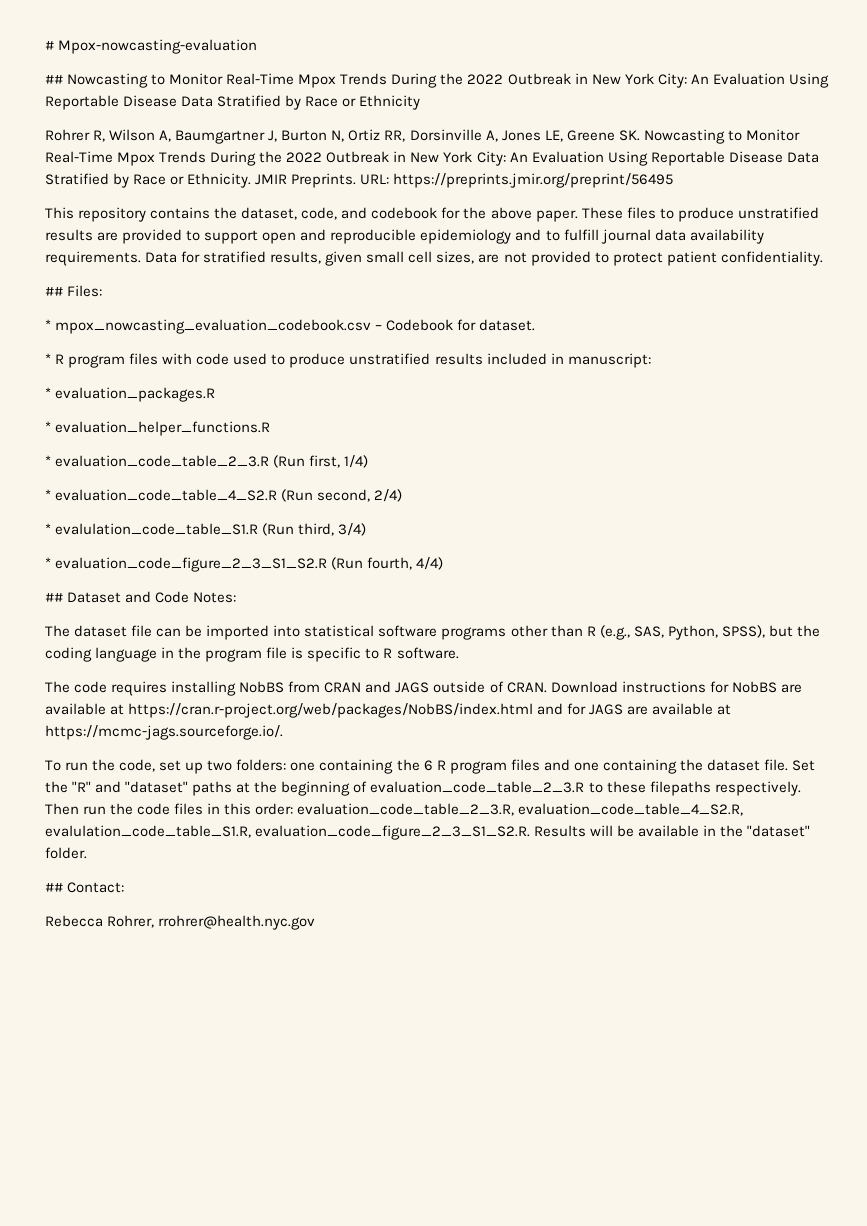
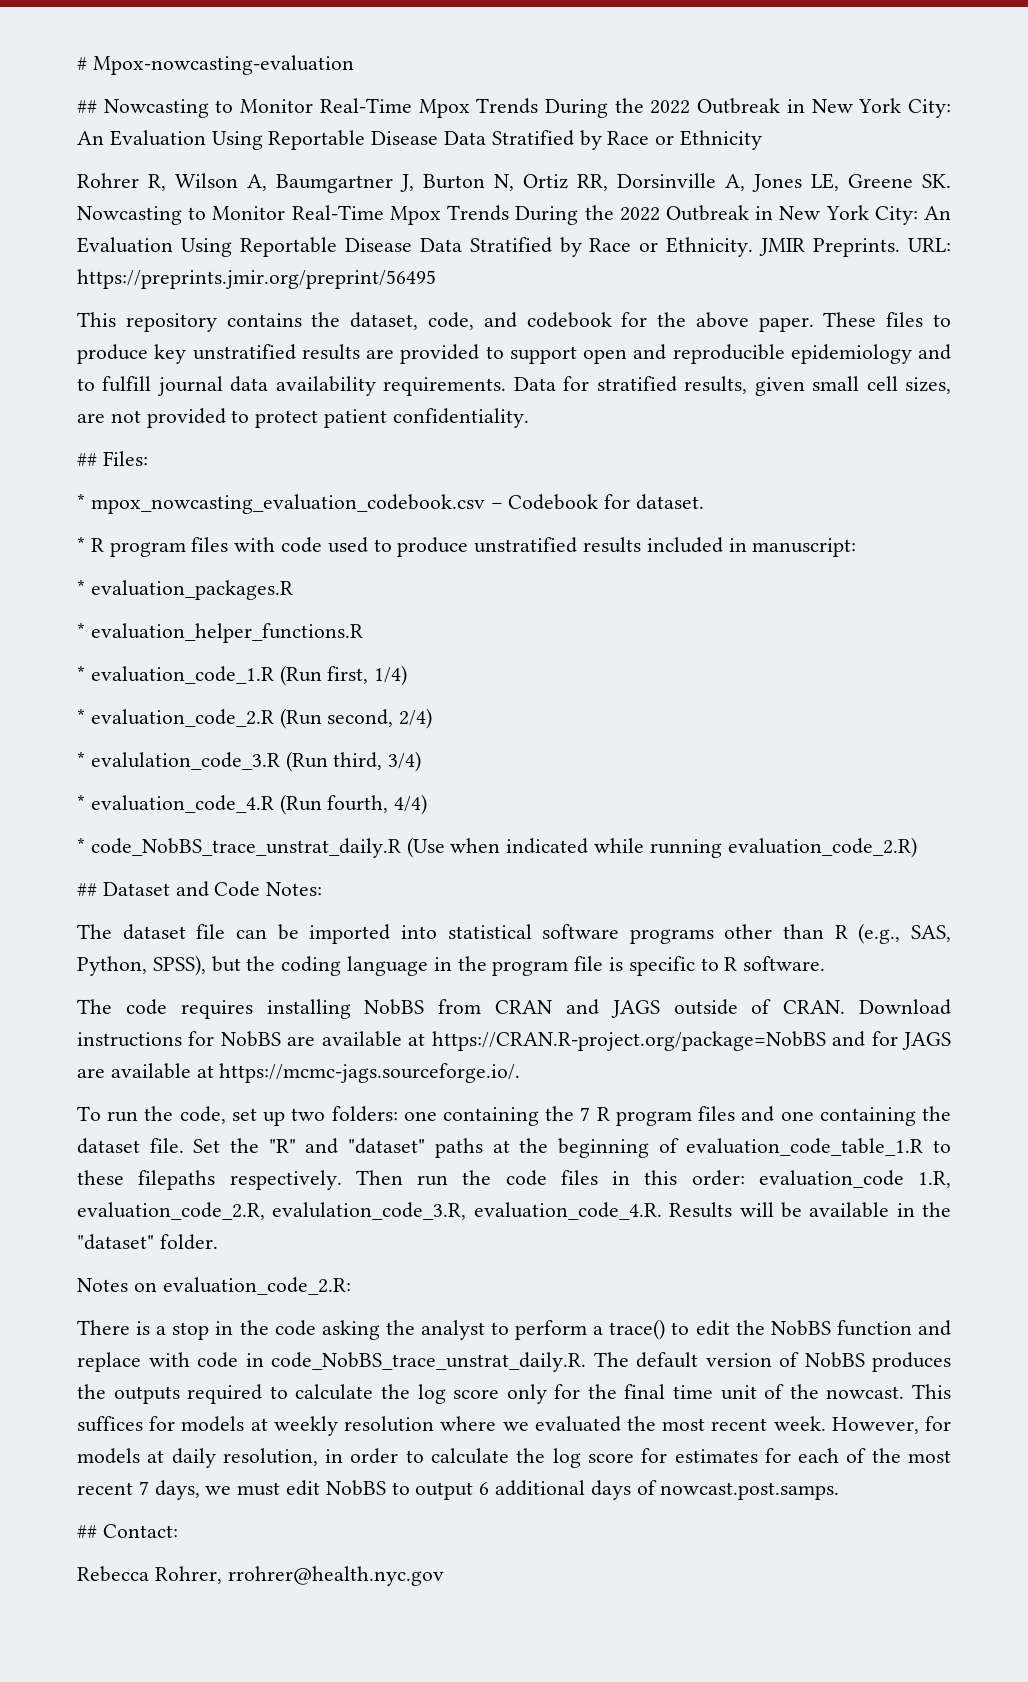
- These files to produce unstratified results are provided to support open and reproducible epidemiology and to fulfill journal data availability requirements.
+ These files to produce key unstratified results are provided to support open and reproducible epidemiology and to fulfill journal data availability requirements.
- * evaluation_code_table_2_3.R (Run first, 1/4)
+ * evaluation_code_1.R (Run first, 1/4)
- * evaluation_code_table_4_S2.R (Run second, 2/4)
+ * evaluation_code_2.R (Run second, 2/4)
- * evalulation_code_table_S1.R (Run third, 3/4)
+ * evalulation_code_3.R (Run third, 3/4)
- * evaluation_code_figure_2_3_S1_S2.R (Run fourth, 4/4)
+ * evaluation_code_4.R (Run fourth, 4/4)
+ * code_NobBS_trace_unstrat_daily.R (Use when indicated while running evaluation_code_2.R)
- Download instructions for NobBS are available at https://cran.r-project.org/web/packages/NobBS/index.html and for JAGS are available at https://mcmc-jags.sourceforge.io/.
+ Download instructions for NobBS are available at https://CRAN.R-project.org/package=NobBS and for JAGS are available at https://mcmc-jags.sourceforge.io/.
- To run the code, set up two folders: one containing the 6 R program files and one containing the dataset file.
+ To run the code, set up two folders: one containing the 7 R program files and one containing the dataset file.
- Set the "R" and "dataset" paths at the beginning of evaluation_code_table_2_3.R to these filepaths respectively.
+ Set the "R" and "dataset" paths at the beginning of evaluation_code_table_1.R to these filepaths respectively.
- Then run the code files in this order: evaluation_code_table_2_3.R, evaluation_code_table_4_S2.R, evalulation_code_table_S1.R, evaluation_code_figure_2_3_S1_S2.R. Results will be available in the "dataset" folder.
+ Then run the code files in this order: evaluation_code 1.R, evaluation_code_2.R, evalulation_code_3.R, evaluation_code_4.R. Results will be available in the "dataset" folder.
+ Notes on evaluation_code_2.R:
+ There is a stop in the code asking the analyst to perform a trace() to edit the NobBS function and replace with code in code_NobBS_trace_unstrat_daily.R. The default version of NobBS produces the outputs required to calculate the log score only for the final time unit of the nowcast. This suffices for models at weekly resolution where we evaluated the most recent week. However, for models at daily resolution, in order to calculate the log score for estimates for each of the most recent 7 days, we must edit NobBS to output 6 additional days of nowcast.post.samps.

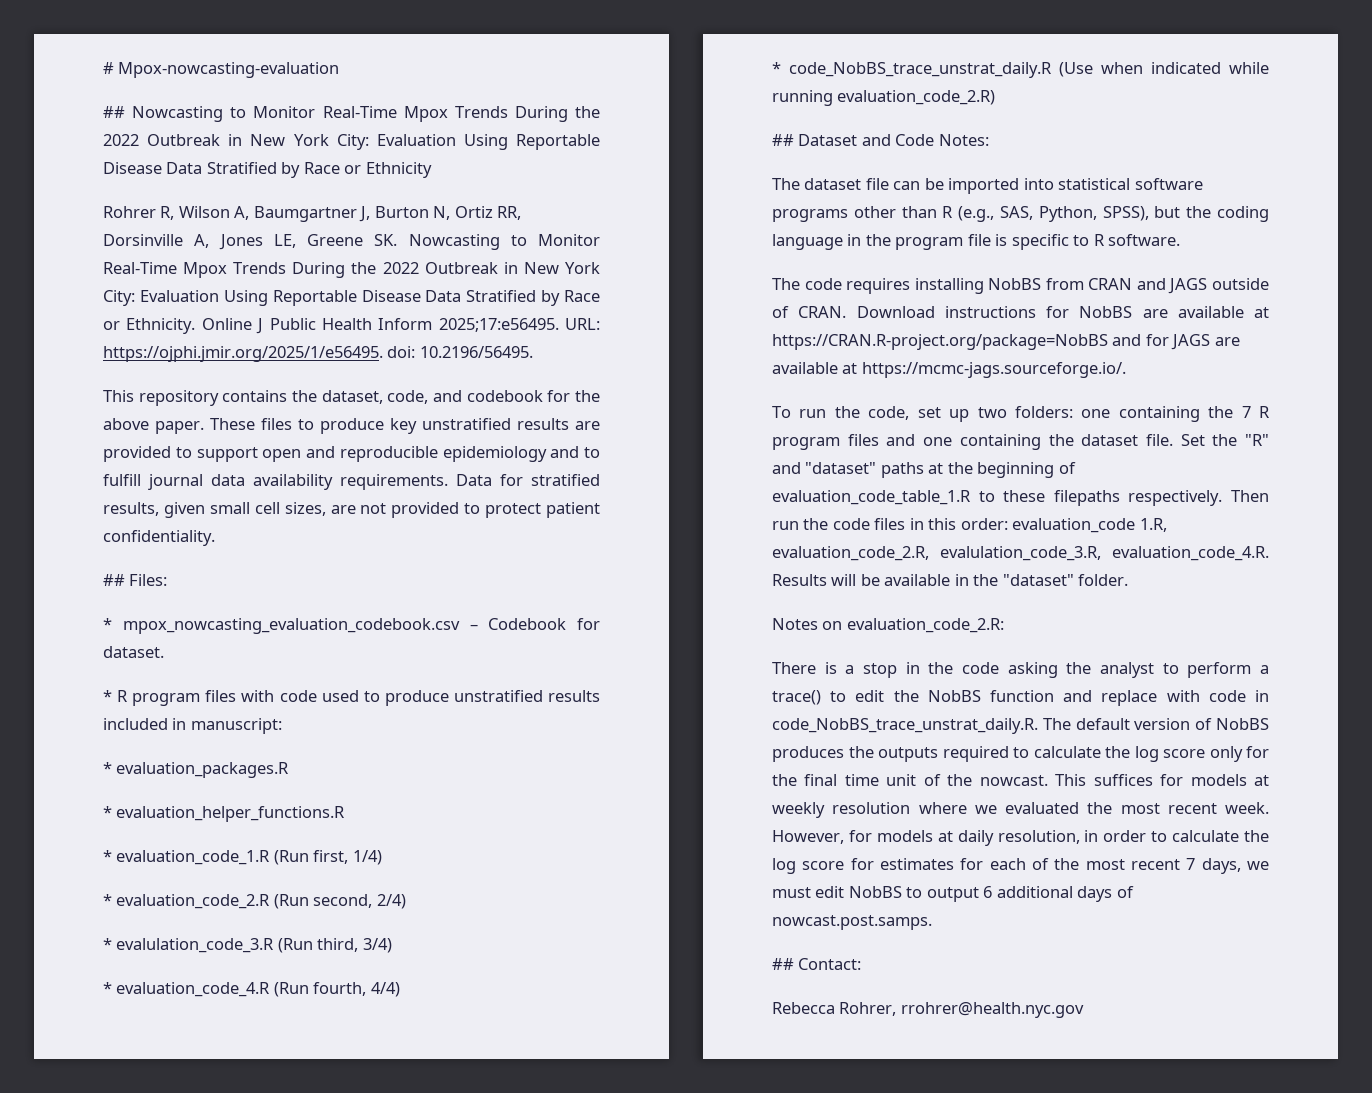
- ## Nowcasting to Monitor Real-Time Mpox Trends During the 2022 Outbreak in New York City: An Evaluation Using Reportable Disease Data Stratified by Race or Ethnicity
+ ## Nowcasting to Monitor Real-Time Mpox Trends During the 2022 Outbreak in New York City: Evaluation Using Reportable Disease Data Stratified by Race or Ethnicity
- Rohrer R, Wilson A, Baumgartner J, Burton N, Ortiz RR, Dorsinville A, Jones LE, Greene SK. Nowcasting to Monitor Real-Time Mpox Trends During the 2022 Outbreak in New York City: An Evaluation Using Reportable Disease Data Stratified by Race or Ethnicity.
+ Rohrer R, Wilson A, Baumgartner J, Burton N, Ortiz RR, Dorsinville A, Jones LE, Greene SK. Nowcasting to Monitor Real-Time Mpox Trends During the 2022 Outbreak in New York City: Evaluation Using Reportable Disease Data Stratified by Race or Ethnicity.
- JMIR Preprints. URL: https://preprints.jmir.org/preprint/56495
+ Online J Public Health Inform 2025;17:e56495. URL: https://ojphi.jmir.org/2025/1/e56495. doi: 10.2196/56495.

